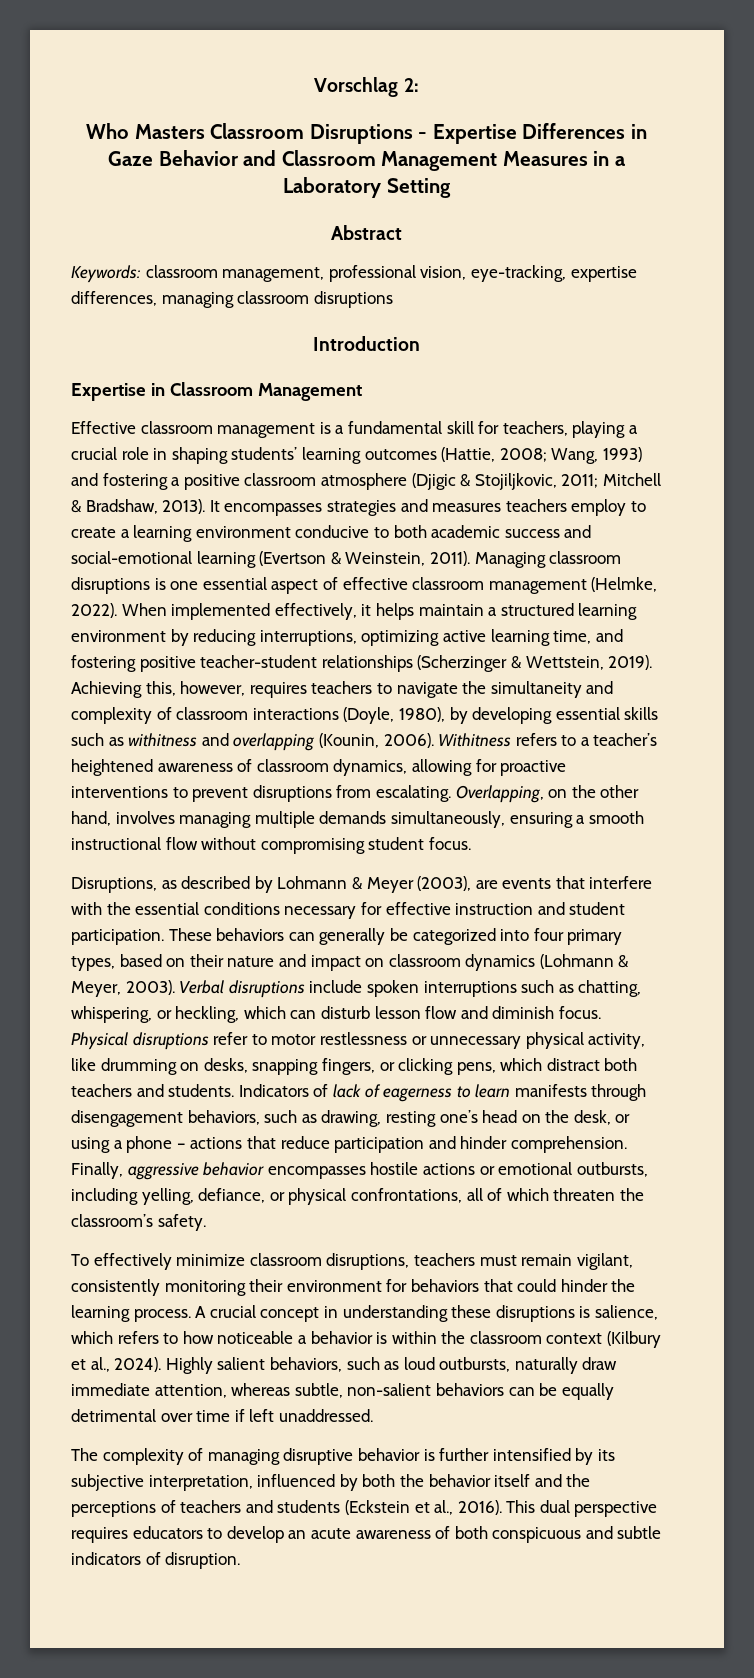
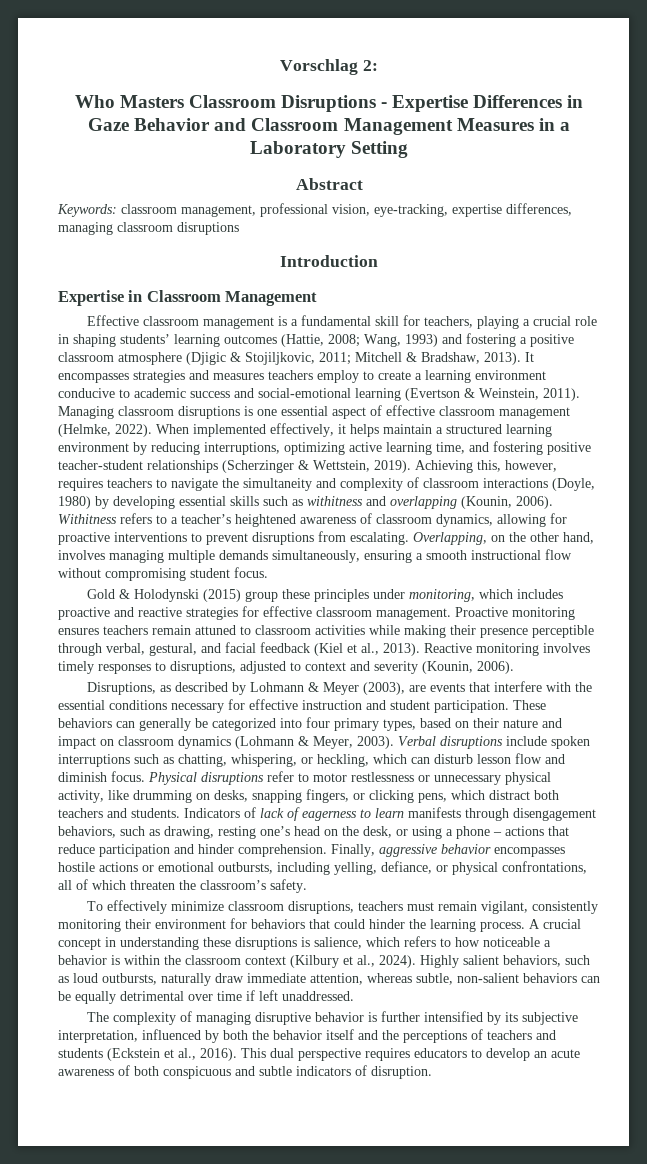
- It encompasses strategies and measures teachers employ to create a learning environment conducive to both academic success and social-emotional learning (Evertson & Weinstein, 2011).
+ It encompasses strategies and measures teachers employ to create a learning environment conducive to academic success and social-emotional learning (Evertson & Weinstein, 2011).
- Achieving this, however, requires teachers to navigate the simultaneity and complexity of classroom interactions (Doyle, 1980), by developing essential skills such as withitness and overlapping (Kounin, 2006).
+ Achieving this, however, requires teachers to navigate the simultaneity and complexity of classroom interactions (Doyle, 1980) by developing essential skills such as withitness and overlapping (Kounin, 2006).
+ Gold & Holodynski (2015) group these principles under monitoring, which includes proactive and reactive strategies for effective classroom management. Proactive monitoring ensures teachers remain attuned to classroom activities while making their presence perceptible through verbal, gestural, and facial feedback (Kiel et al., 2013). Reactive monitoring involves timely responses to disruptions, adjusted to context and severity (Kounin, 2006).

